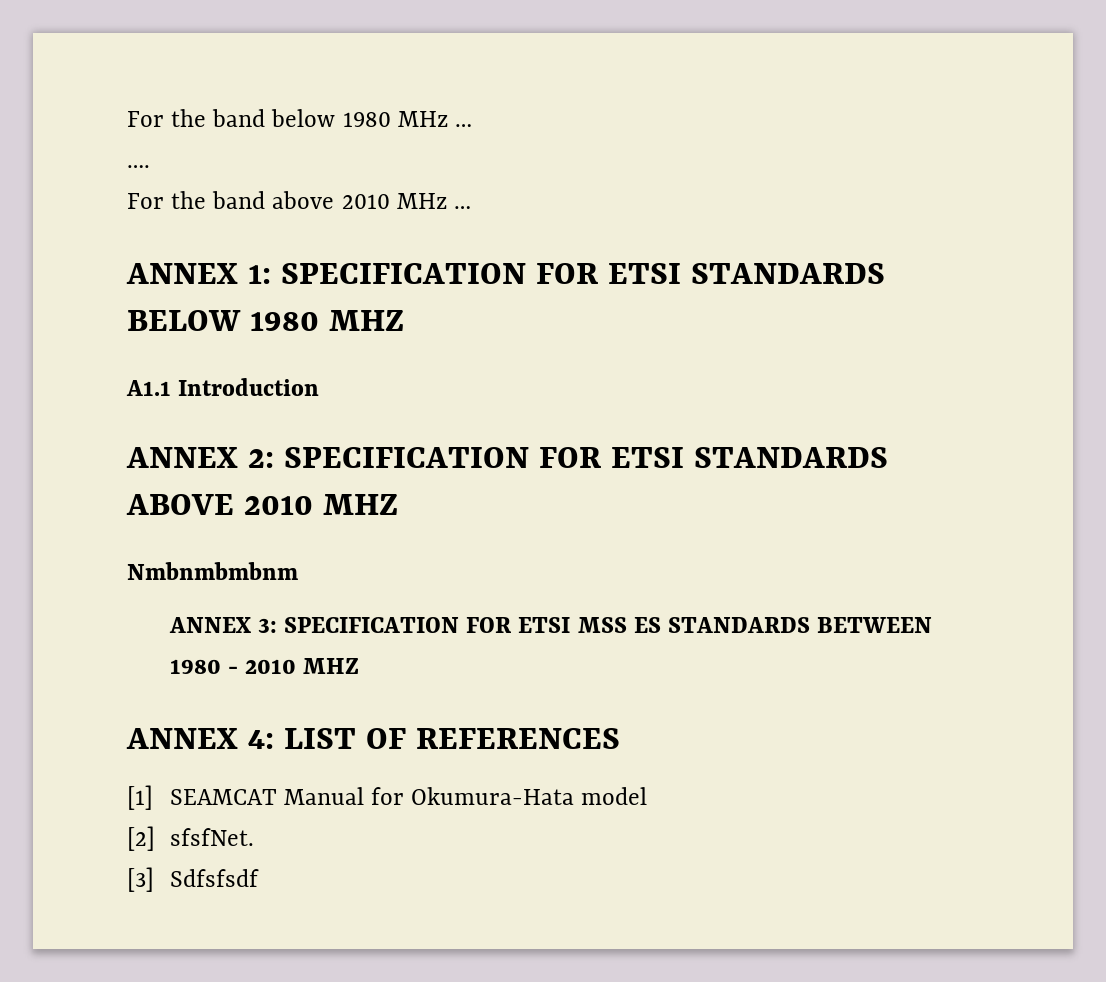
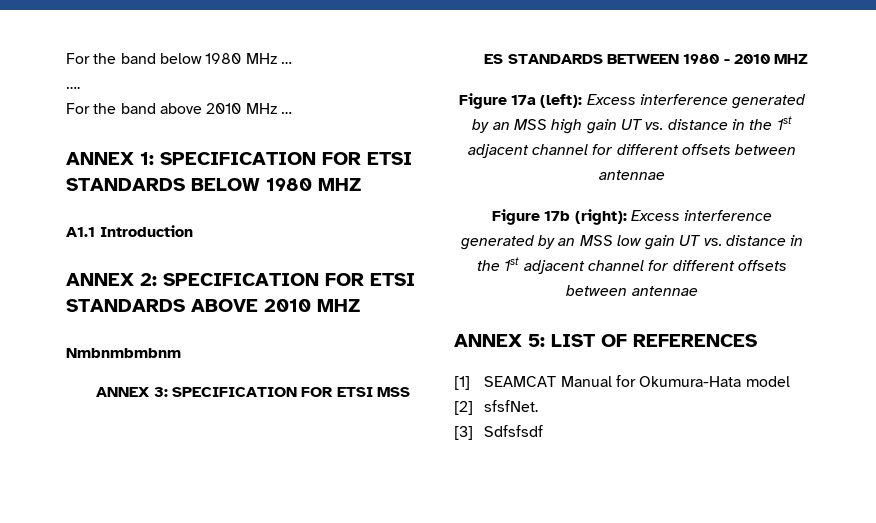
- ANNEX 4: LIST OF REFERENCES
+ Figure 17a (left): Excess interference generated by an MSS high gain UT vs. distance in the 1st adjacent channel for different offsets between antennae
+ Figure 17b (right): Excess interference generated by an MSS low gain UT vs. distance in the 1st adjacent channel for different offsets between antennae
+ ANNEX 5: LIST OF REFERENCES

